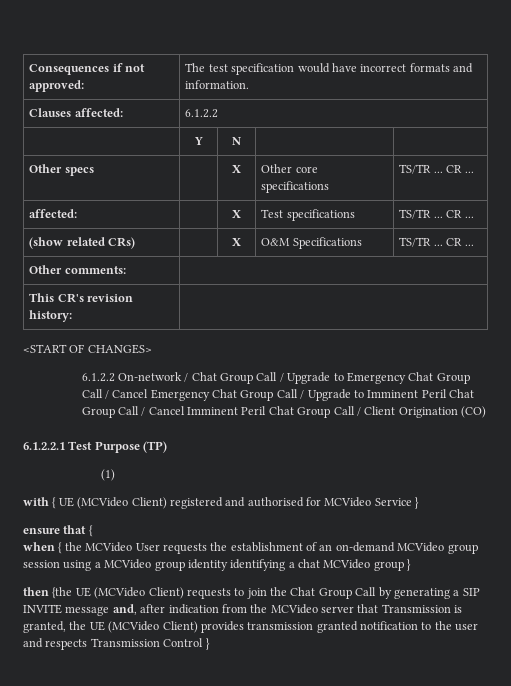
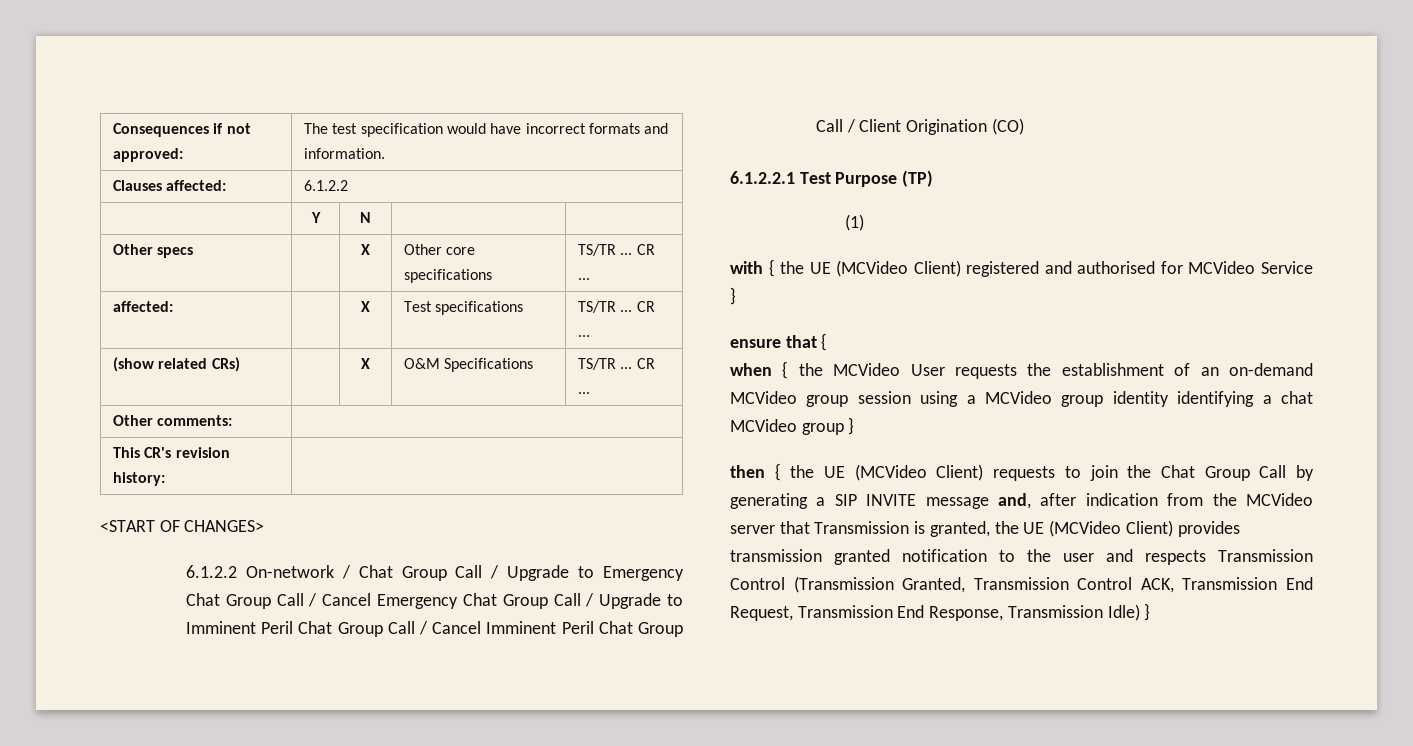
- with { UE (MCVideo Client) registered and authorised for MCVideo Service }
+ with { the UE (MCVideo Client) registered and authorised for MCVideo Service }
- then {the UE (MCVideo Client) requests to join the Chat Group Call by generating a SIP INVITE message and, after indication from the MCVideo server that Transmission is granted, the UE (MCVideo Client) provides transmission granted notification to the user and respects Transmission Control }
+ then { the UE (MCVideo Client) requests to join the Chat Group Call by generating a SIP INVITE message and, after indication from the MCVideo server that Transmission is granted, the UE (MCVideo Client) provides transmission granted notification to the user and respects Transmission Control (Transmission Granted, Transmission Control ACK, Transmission End Request, Transmission End Response, Transmission Idle) }

